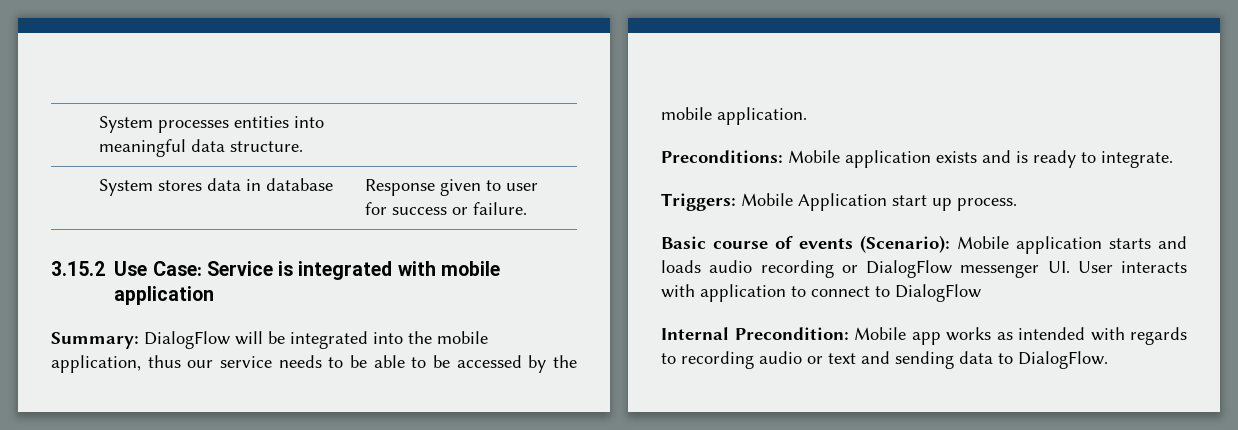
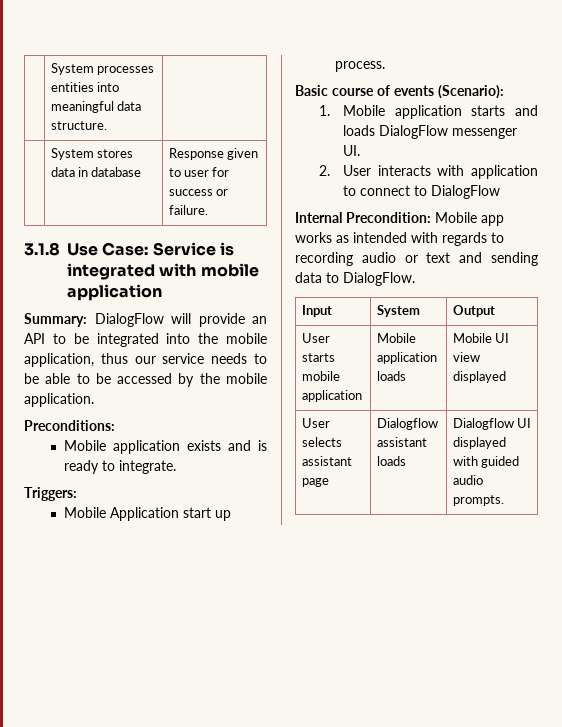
- 3.15.2 Use Case: Service is integrated with mobile application
+ 3.1.8 Use Case: Service is integrated with mobile application
- Summary: DialogFlow will be integrated into the mobile application, thus our service needs to be able to be accessed by the mobile application.
+ Summary: DialogFlow will provide an API to be integrated into the mobile application, thus our service needs to be able to be accessed by the mobile application.
- Preconditions: Mobile application exists and is ready to integrate.
+ Preconditions:
+ Mobile application exists and is ready to integrate.
- Triggers: Mobile Application start up process.
+ Triggers:
+ Mobile Application start up process.
- Basic course of events (Scenario): Mobile application starts and loads audio recording or DialogFlow messenger UI. User interacts with application to connect to DialogFlow
+ Basic course of events (Scenario):
+ 1. Mobile application starts and loads DialogFlow messenger UI.
+ 2. User interacts with application to connect to DialogFlow
+ Input | System | Output
+ User starts mobile application | Mobile application loads | Mobile UI view displayed
+ User selects assistant page | Dialogflow assistant loads | Dialogflow UI displayed with guided audio prompts.

